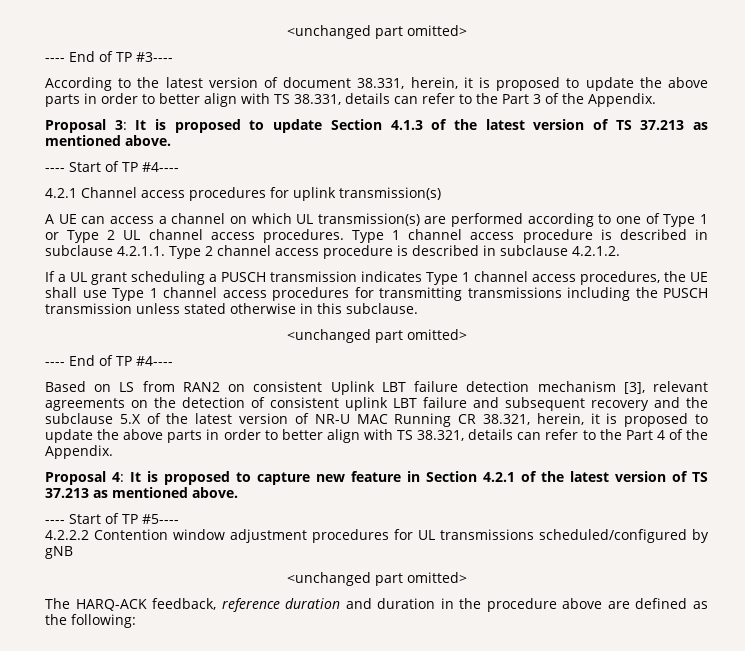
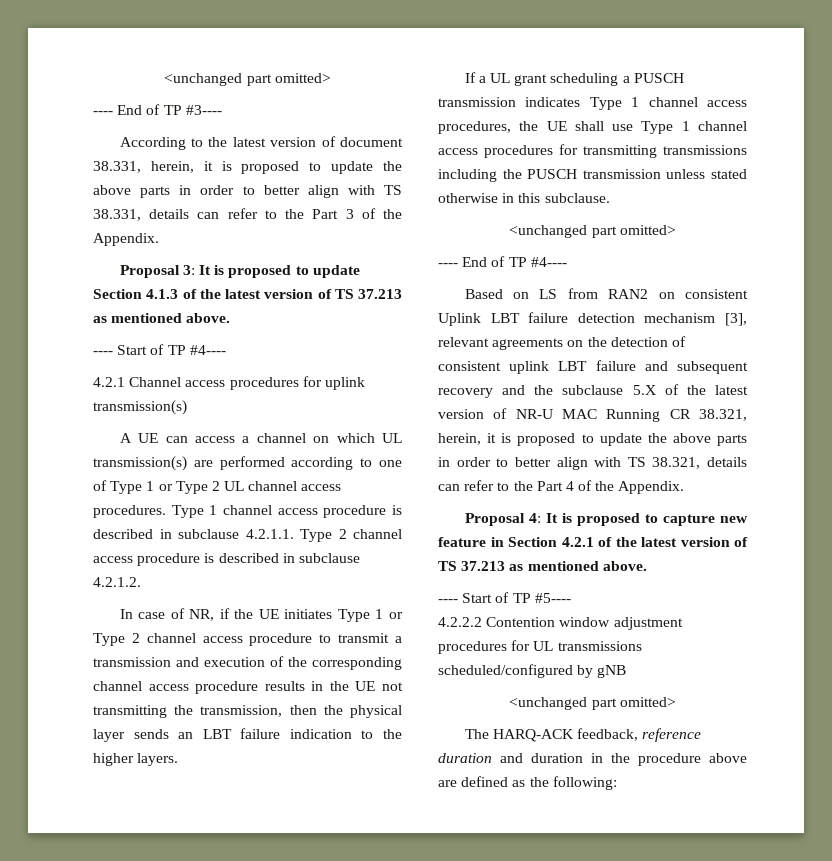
+ In case of NR, if the UE initiates Type 1 or Type 2 channel access procedure to transmit a transmission and execution of the corresponding channel access procedure results in the UE not transmitting the transmission, then the physical layer sends an LBT failure indication to the higher layers.

